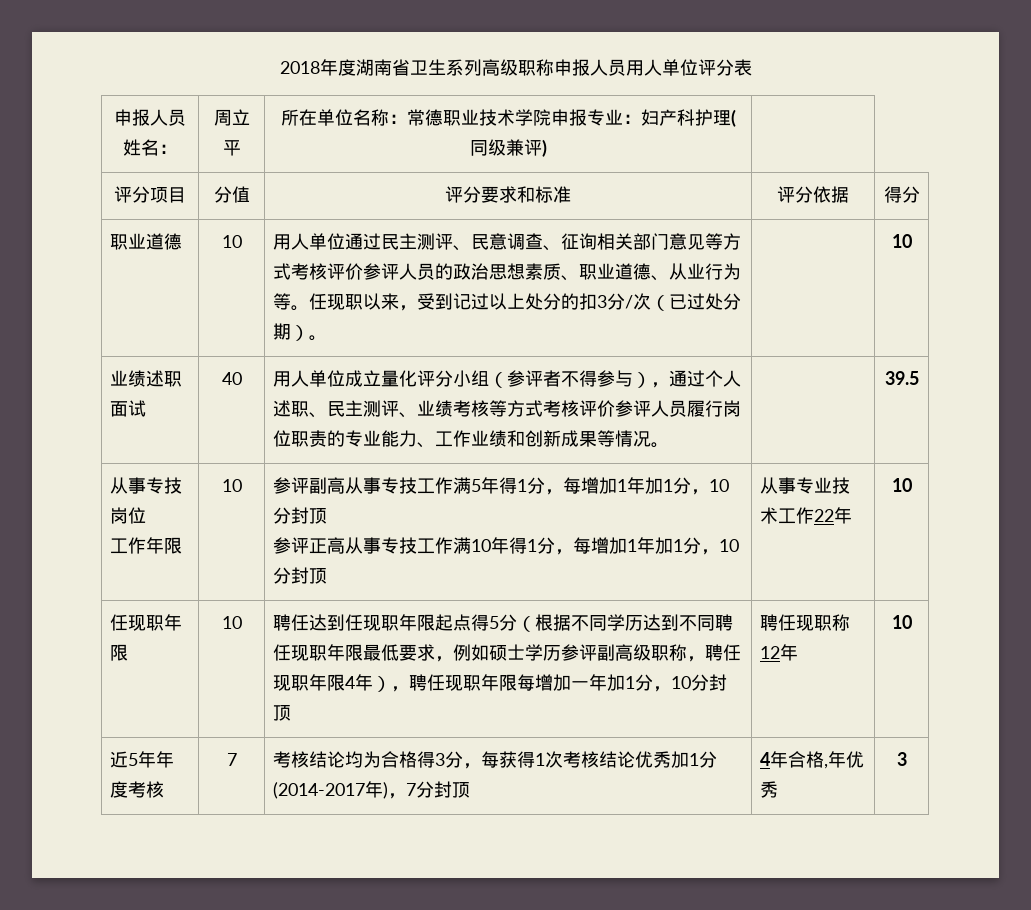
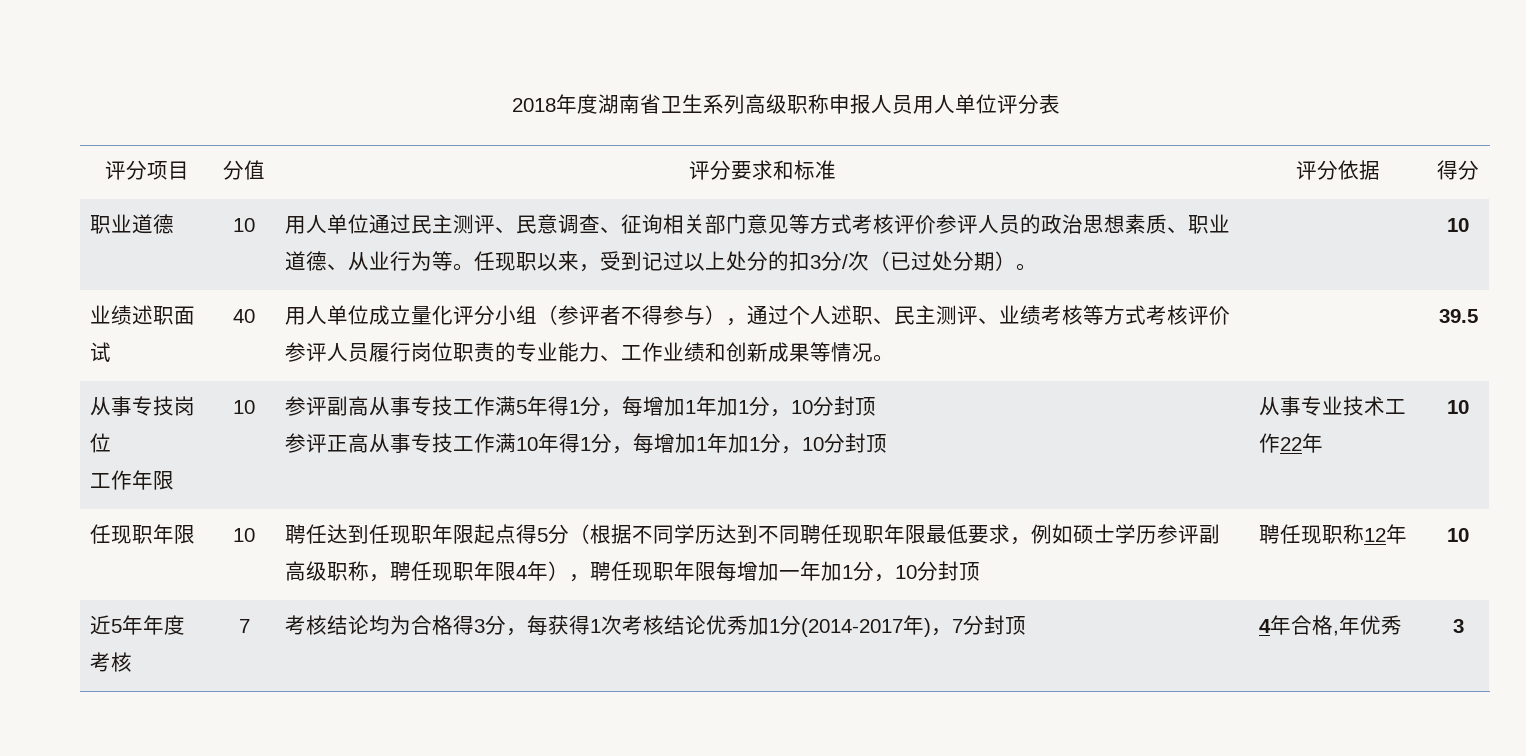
- 申报人员姓名： | 周立平 | 所在单位名称：常德职业技术学院申报专业：妇产科护理(同级兼评) |

